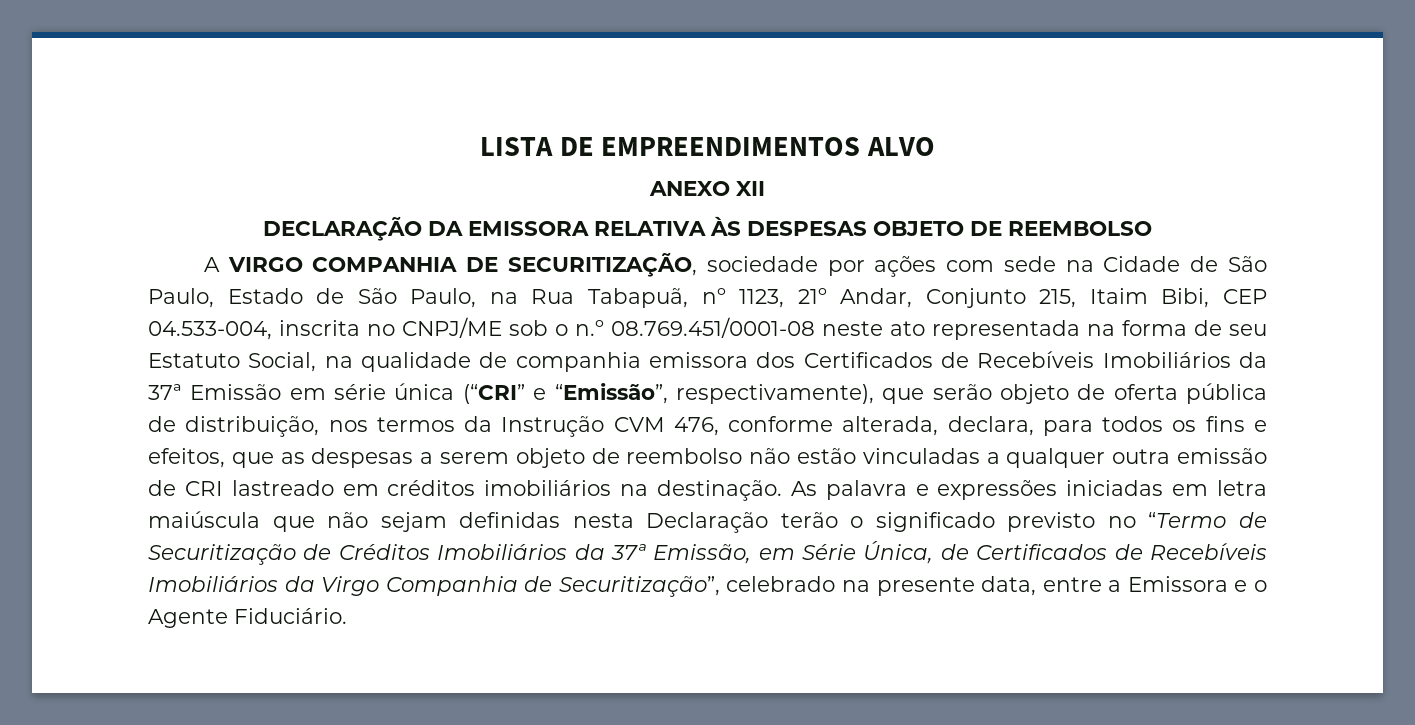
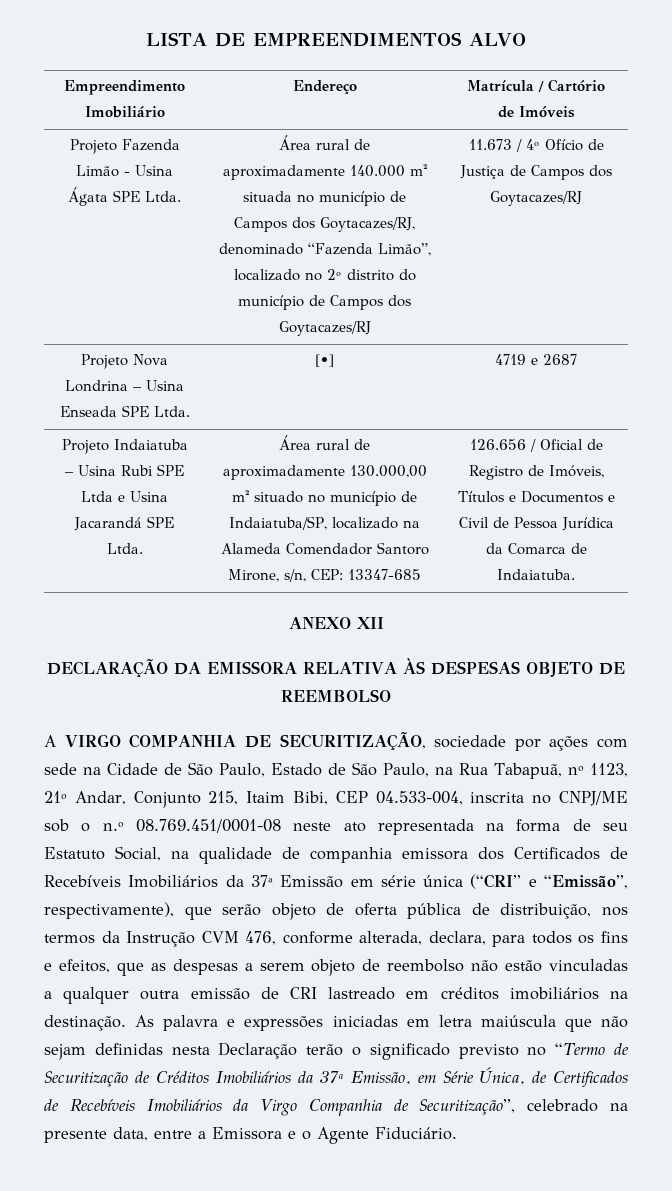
+ Empreendimento Imobiliário | Endereço | Matrícula / Cartório de Imóveis
+ Projeto Fazenda Limão - Usina Ágata SPE Ltda. | Área rural de aproximadamente 140.000 m² situada no município de Campos dos Goytacazes/RJ, denominado “Fazenda Limão”, localizado no 2º distrito do município de Campos dos Goytacazes/RJ | 11.673 / 4º Ofício de Justiça de Campos dos Goytacazes/RJ
+ Projeto Nova Londrina – Usina Enseada SPE Ltda. | [•] | 4719 e 2687
+ Projeto Indaiatuba – Usina Rubi SPE Ltda e Usina Jacarandá SPE Ltda. | Área rural de aproximadamente 130.000,00 m² situado no município de Indaiatuba/SP, localizado na Alameda Comendador Santoro Mirone, s/n, CEP: 13347-685 | 126.656 / Oficial de Registro de Imóveis, Títulos e Documentos e Civil de Pessoa Jurídica da Comarca de Indaiatuba.

